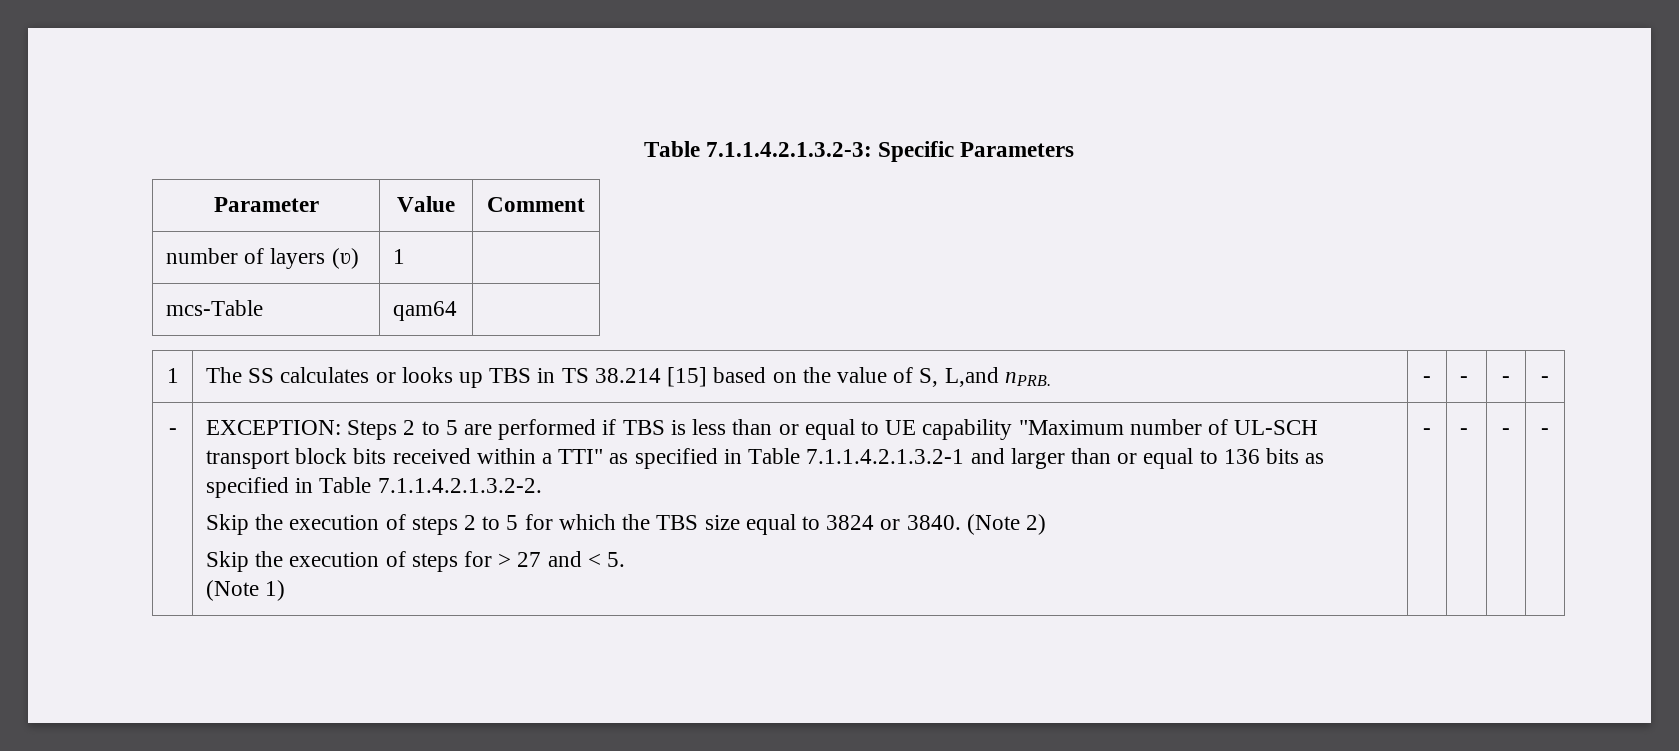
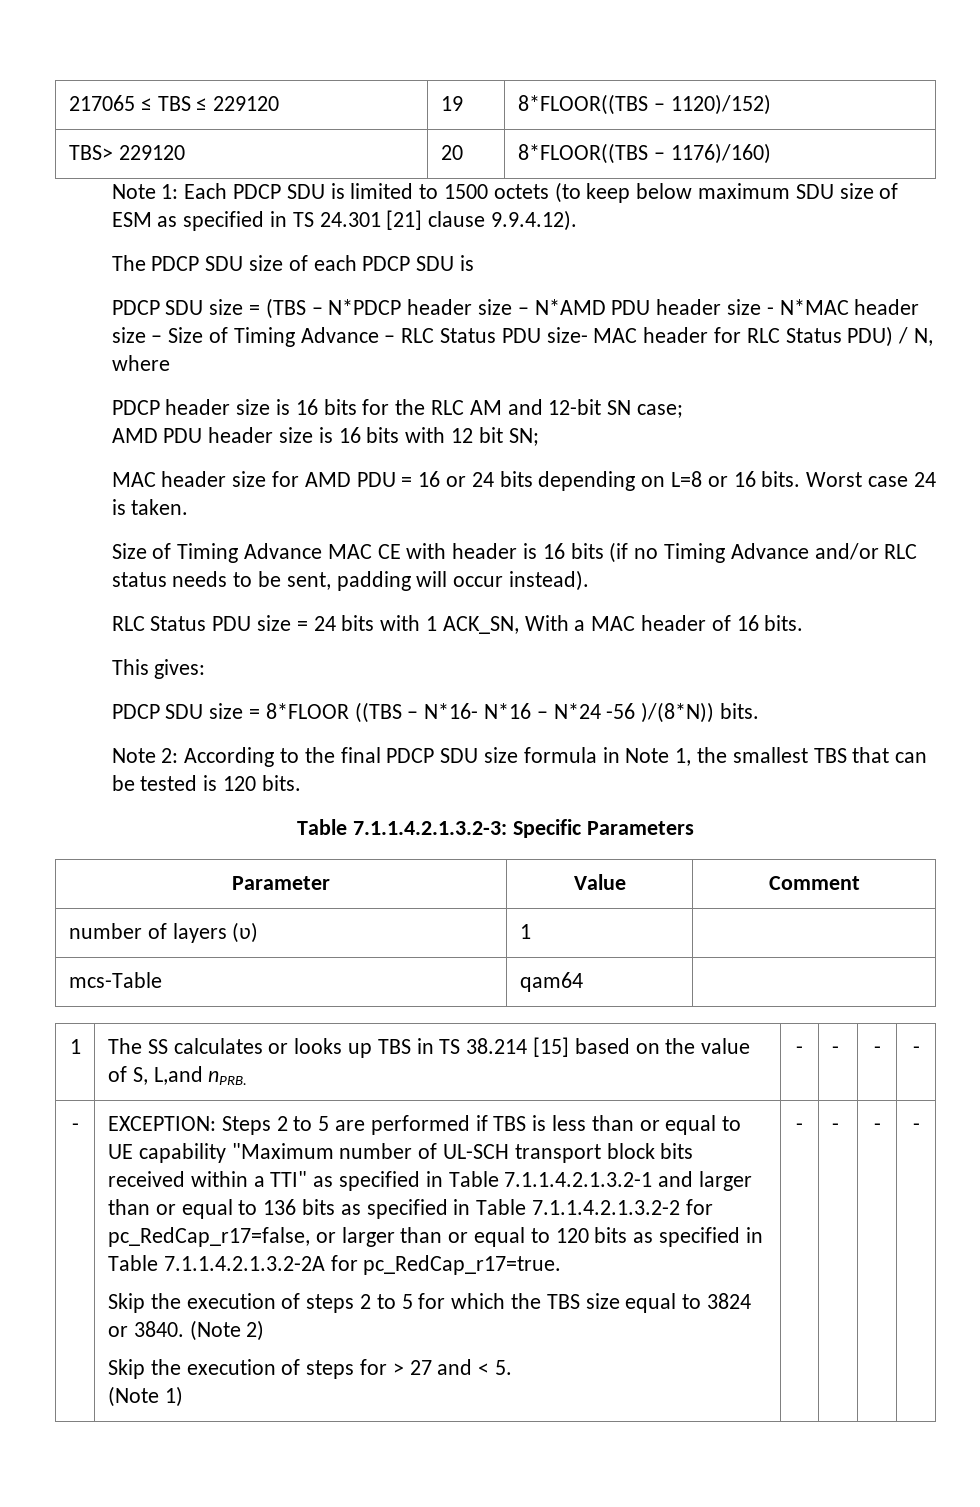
+ 217065 ≤ TBS ≤ 229120 | 19 | 8*FLOOR((TBS – 1120)/152)
+ TBS> 229120 | 20 | 8*FLOOR((TBS – 1176)/160)
+ Note 1: Each PDCP SDU is limited to 1500 octets (to keep below maximum SDU size of ESM as specified in TS 24.301 [21] clause 9.9.4.12).
+ The PDCP SDU size of each PDCP SDU is
+ PDCP SDU size = (TBS – N*PDCP header size – N*AMD PDU header size - N*MAC header size – Size of Timing Advance – RLC Status PDU size- MAC header for RLC Status PDU) / N, where
+ PDCP header size is 16 bits for the RLC AM and 12-bit SN case;
+ AMD PDU header size is 16 bits with 12 bit SN;
+ MAC header size for AMD PDU = 16 or 24 bits depending on L=8 or 16 bits. Worst case 24 is taken.
+ Size of Timing Advance MAC CE with header is 16 bits (if no Timing Advance and/or RLC status needs to be sent, padding will occur instead).
+ RLC Status PDU size = 24 bits with 1 ACK_SN, With a MAC header of 16 bits.
+ This gives:
+ PDCP SDU size = 8*FLOOR ((TBS – N*16- N*16 – N*24 -56 )/(8*N)) bits.
+ Note 2: According to the final PDCP SDU size formula in Note 1, the smallest TBS that can be tested is 120 bits.
- EXCEPTION: Steps 2 to 5 are performed if TBS is less than or equal to UE capability "Maximum number of UL-SCH transport block bits received within a TTI" as specified in Table 7.1.1.4.2.1.3.2-1 and larger than or equal to 136 bits as specified in Table 7.1.1.4.2.1.3.2-2.
+ EXCEPTION: Steps 2 to 5 are performed if TBS is less than or equal to UE capability "Maximum number of UL-SCH transport block bits received within a TTI" as specified in Table 7.1.1.4.2.1.3.2-1 and larger than or equal to 136 bits as specified in Table 7.1.1.4.2.1.3.2-2 for pc_RedCap_r17=false, or larger than or equal to 120 bits as specified in Table 7.1.1.4.2.1.3.2-2A for pc_RedCap_r17=true.

